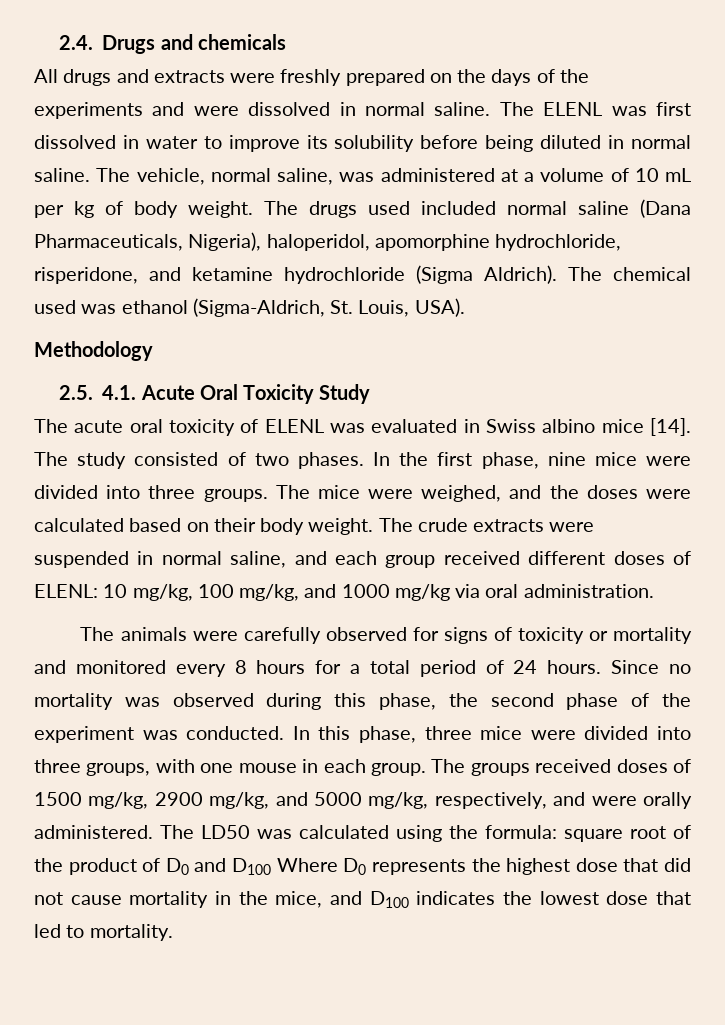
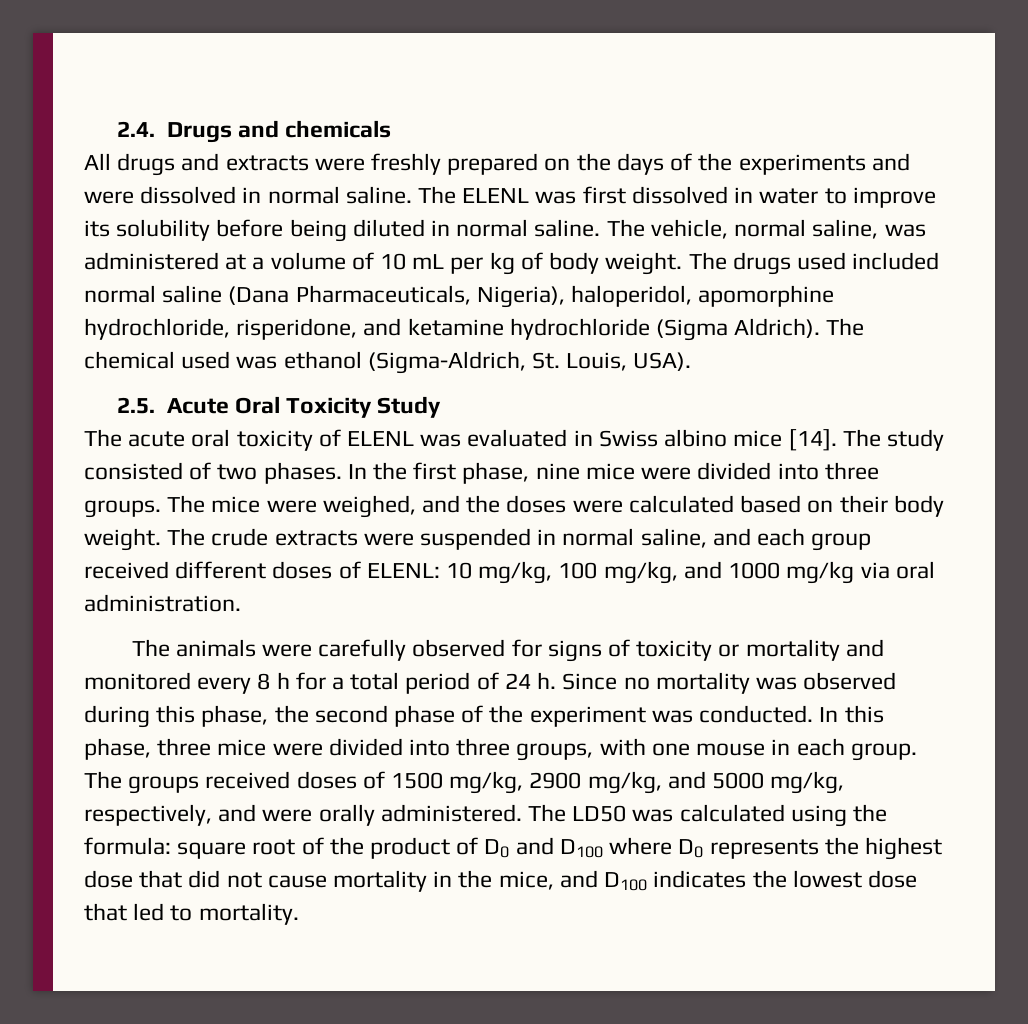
- Methodology
- 2.5. 4.1. Acute Oral Toxicity Study
+ 2.5. Acute Oral Toxicity Study
- The animals were carefully observed for signs of toxicity or mortality and monitored every 8 hours for a total period of 24 hours.
+ The animals were carefully observed for signs of toxicity or mortality and monitored every 8 h for a total period of 24 h.
- The LD50 was calculated using the formula: square root of the product of D0 and D100 Where D0 represents the highest dose that did not cause mortality in the mice, and D100 indicates the lowest dose that led to mortality.
+ The LD50 was calculated using the formula: square root of the product of D0 and D100 where D0 represents the highest dose that did not cause mortality in the mice, and D100 indicates the lowest dose that led to mortality.

